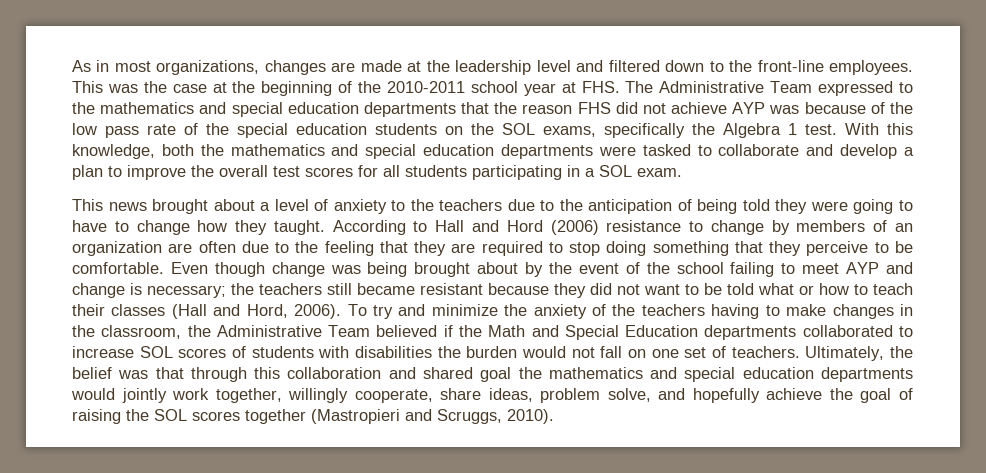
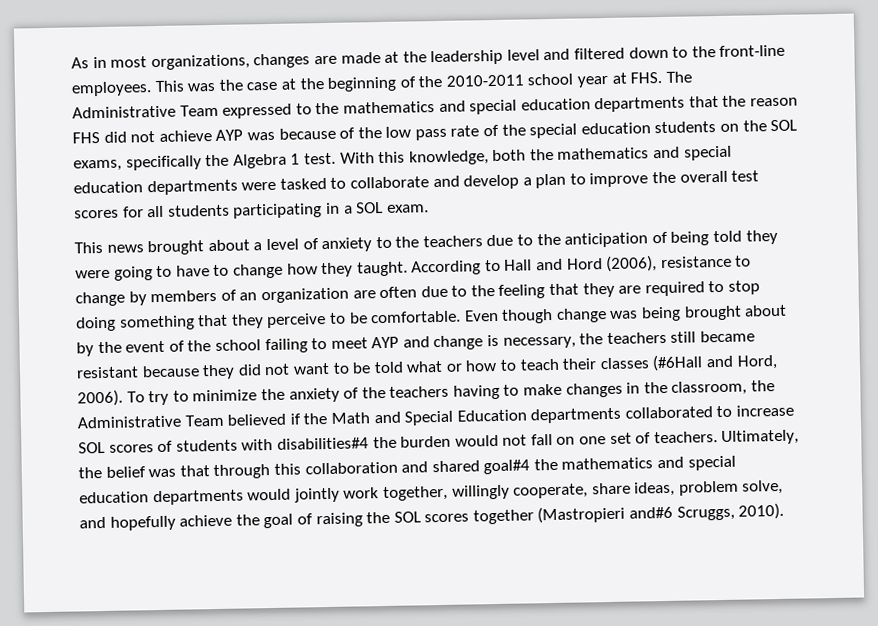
- According to Hall and Hord (2006) resistance to change by members of an organization are often due to the feeling that they are required to stop doing something that they perceive to be comfortable.
+ According to Hall and Hord (2006), resistance to change by members of an organization are often due to the feeling that they are required to stop doing something that they perceive to be comfortable.
- Even though change was being brought about by the event of the school failing to meet AYP and change is necessary; the teachers still became resistant because they did not want to be told what or how to teach their classes (Hall and Hord, 2006).
+ Even though change was being brought about by the event of the school failing to meet AYP and change is necessary, the teachers still became resistant because they did not want to be told what or how to teach their classes (#6Hall and Hord, 2006).
- To try and minimize the anxiety of the teachers having to make changes in the classroom, the Administrative Team believed if the Math and Special Education departments collaborated to increase SOL scores of students with disabilities the burden would not fall on one set of teachers.
+ To try to minimize the anxiety of the teachers having to make changes in the classroom, the Administrative Team believed if the Math and Special Education departments collaborated to increase SOL scores of students with disabilities#4 the burden would not fall on one set of teachers.
- Ultimately, the belief was that through this collaboration and shared goal the mathematics and special education departments would jointly work together, willingly cooperate, share ideas, problem solve, and hopefully achieve the goal of raising the SOL scores together (Mastropieri and Scruggs, 2010).
+ Ultimately, the belief was that through this collaboration and shared goal#4 the mathematics and special education departments would jointly work together, willingly cooperate, share ideas, problem solve, and hopefully achieve the goal of raising the SOL scores together (Mastropieri and#6 Scruggs, 2010).

